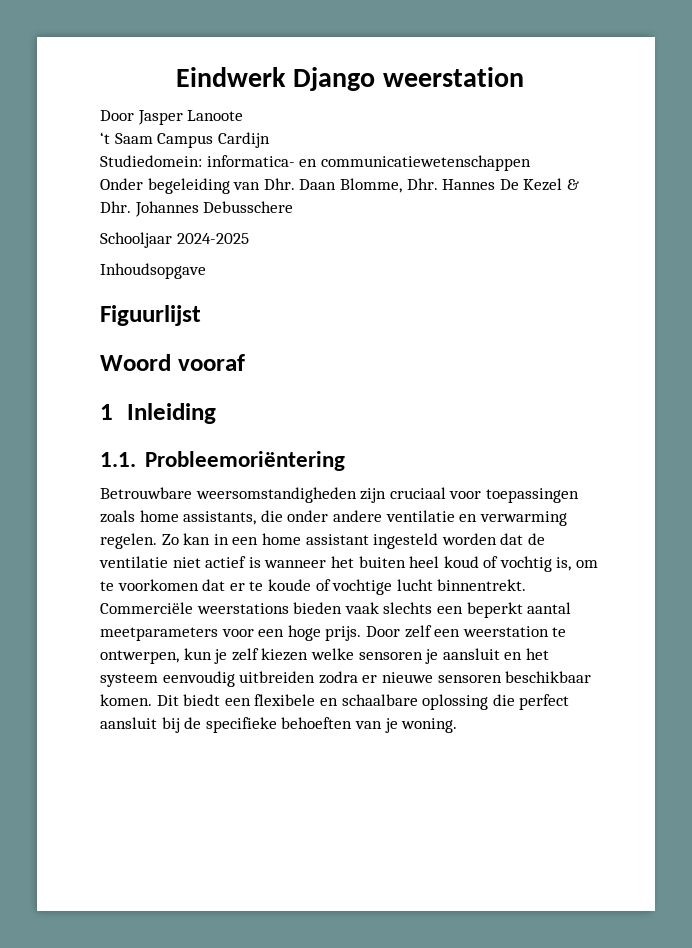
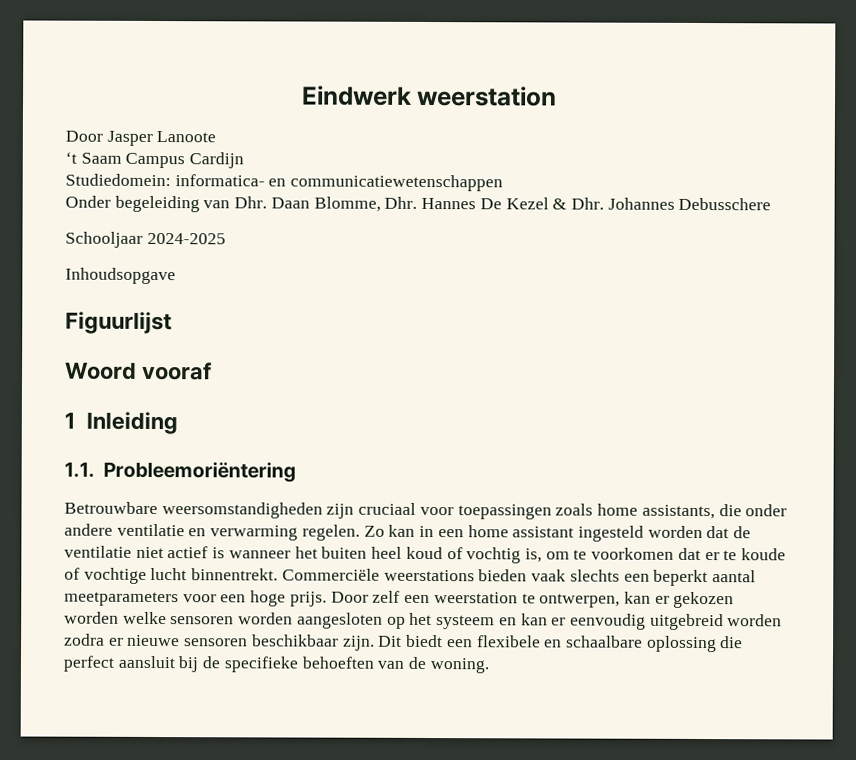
- Eindwerk Django weerstation
+ Eindwerk weerstation
- Door zelf een weerstation te ontwerpen, kun je zelf kiezen welke sensoren je aansluit en het systeem eenvoudig uitbreiden zodra er nieuwe sensoren beschikbaar komen.
+ Door zelf een weerstation te ontwerpen, kan er gekozen worden welke sensoren worden aangesloten op het systeem en kan er eenvoudig uitgebreid worden zodra er nieuwe sensoren beschikbaar zijn.
- Dit biedt een flexibele en schaalbare oplossing die perfect aansluit bij de specifieke behoeften van je woning.
+ Dit biedt een flexibele en schaalbare oplossing die perfect aansluit bij de specifieke behoeften van de woning.

